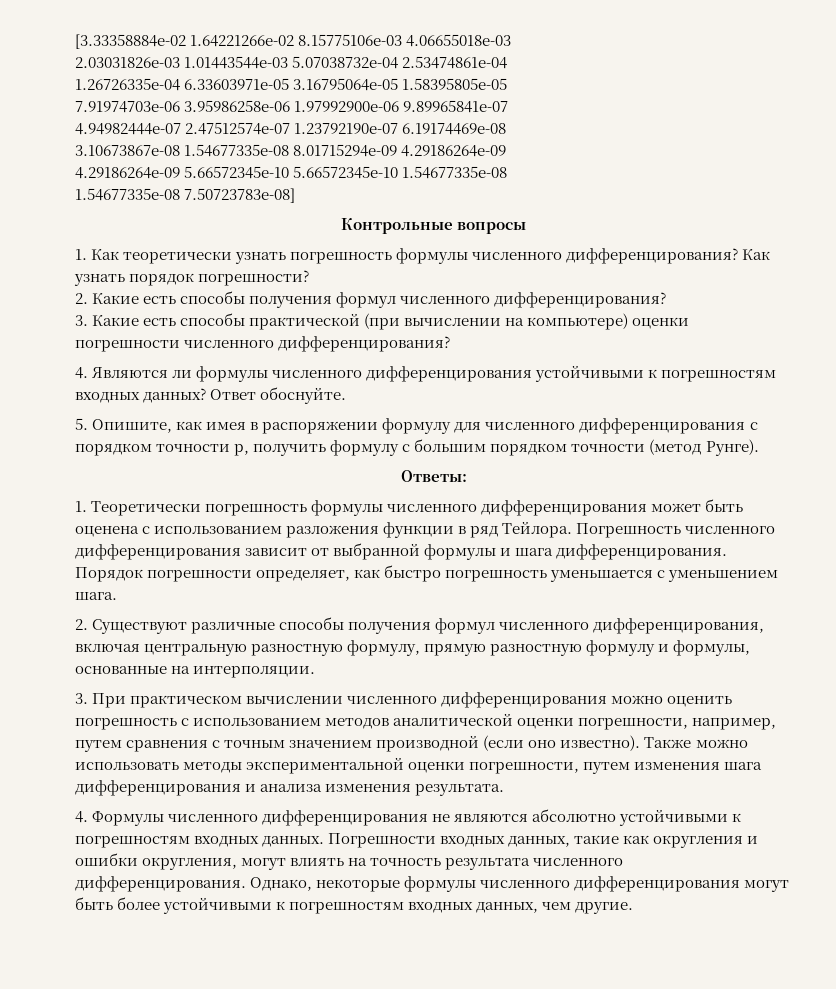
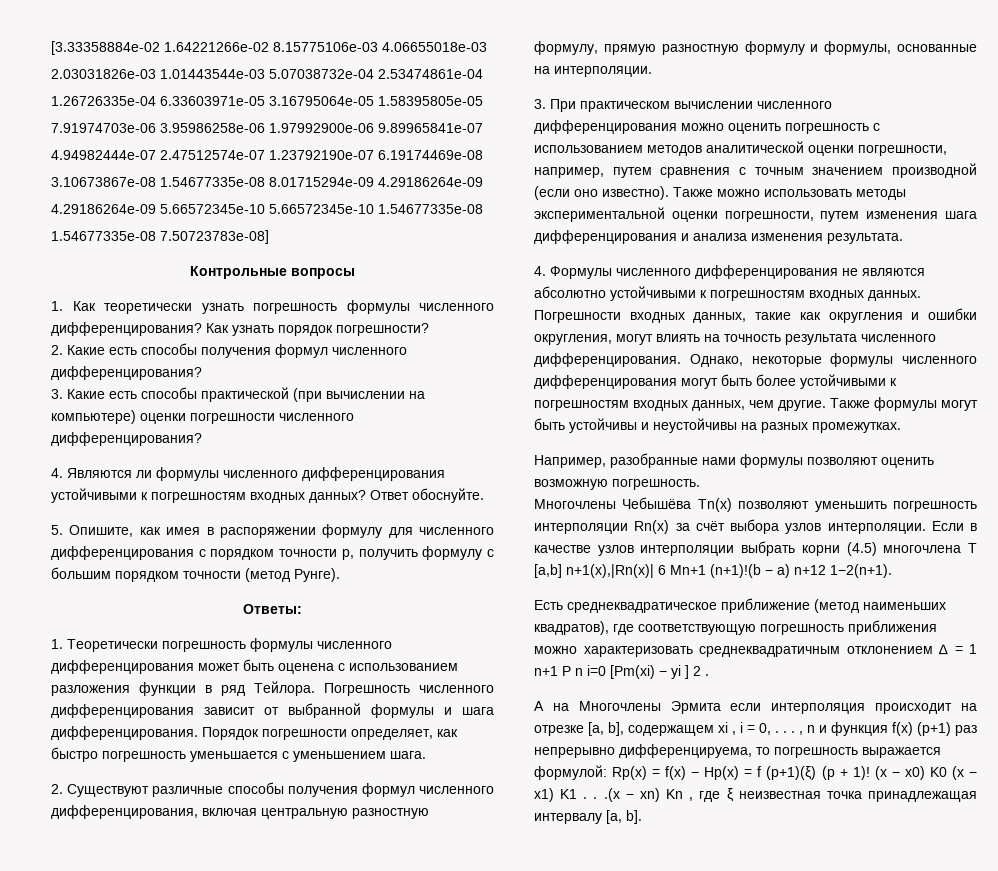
+ Также формулы могут быть устойчивы и неустойчивы на разных промежутках.
+ Например, разобранные нами формулы позволяют оценить возможную погрешность.
+ Многочлены Чебышёва Tn(x) позволяют уменьшить погрешность интерполяции Rn(x) за счёт выбора узлов интерполяции. Если в качестве узлов интерполяции выбрать корни (4.5) многочлена T [a,b] n+1(x),|Rn(x)| 6 Mn+1 (n+1)!(b − a) n+12 1−2(n+1).
+ Есть среднеквадратическое приближение (метод наименьших квадратов), где соответствующую погрешность приближения можно характеризовать среднеквадратичным отклонением ∆ = 1 n+1 P n i=0 [Pm(xi) − yi ] 2 .
+ А на Многочлены Эрмита если интерполяция происходит на отрезке [a, b], содержащем xi , i = 0, . . . , n и функция f(x) (p+1) раз непрерывно дифференцируема, то погрешность выражается формулой: Rp(x) = f(x) − Hp(x) = f (p+1)(ξ) (p + 1)! (x − x0) K0 (x − x1) K1 . . .(x − xn) Kn , где ξ неизвестная точка принадлежащая интервалу [a, b].

